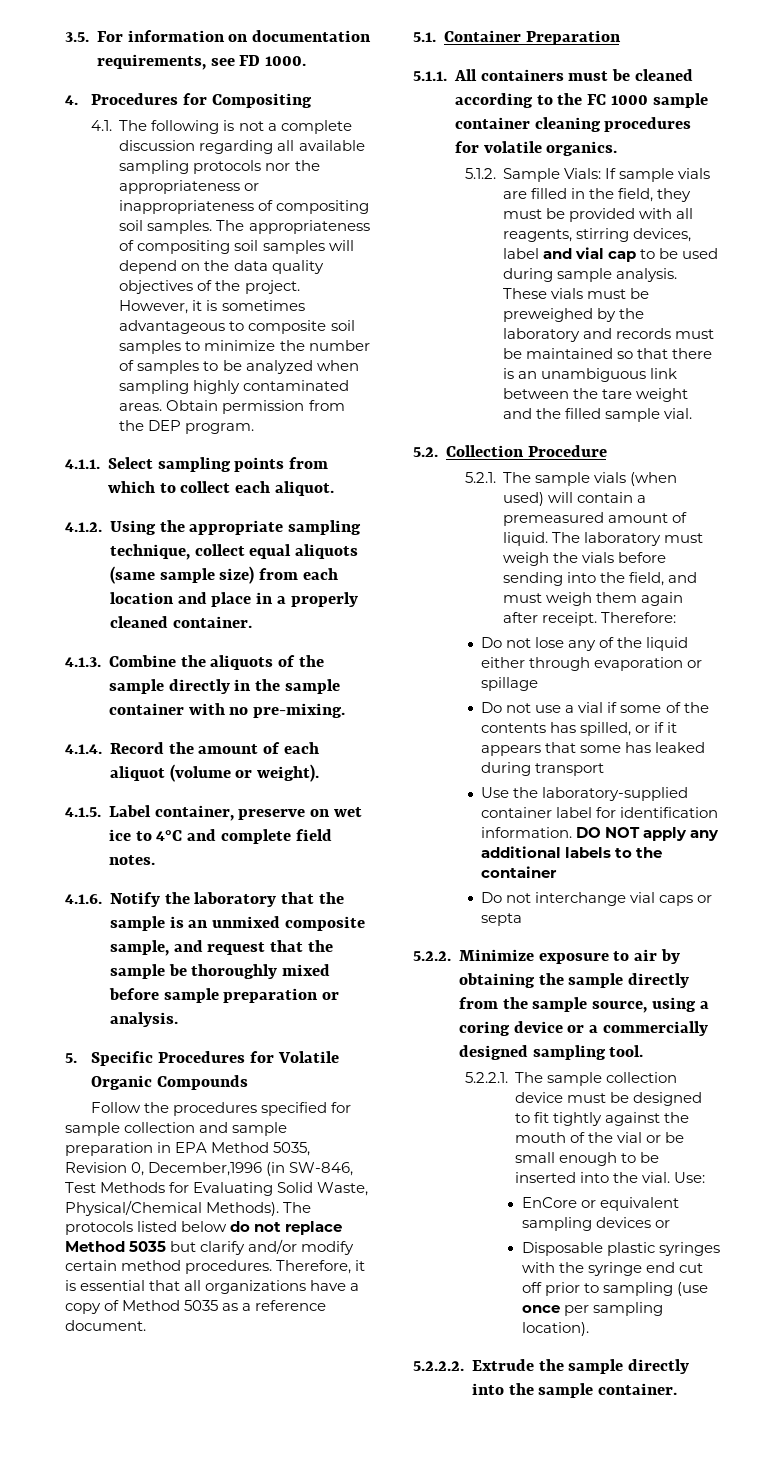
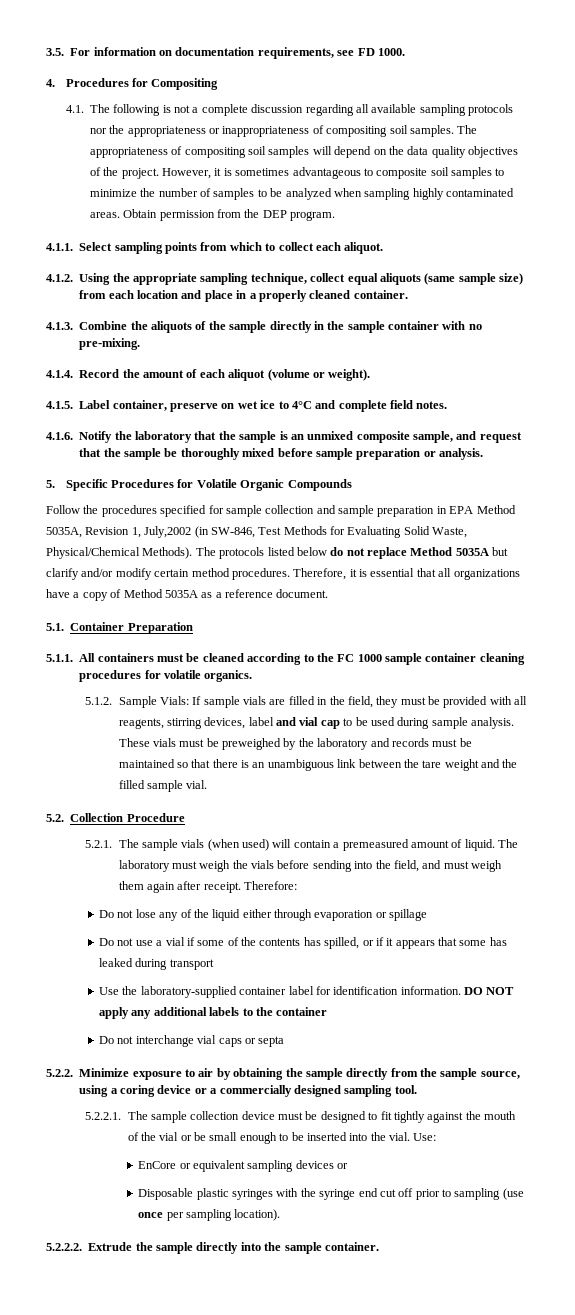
- Follow the procedures specified for sample collection and sample preparation in EPA Method 5035, Revision 0, December,1996 (in SW-846, Test Methods for Evaluating Solid Waste, Physical/Chemical Methods).
+ Follow the procedures specified for sample collection and sample preparation in EPA Method 5035A, Revision 1, July,2002 (in SW-846, Test Methods for Evaluating Solid Waste, Physical/Chemical Methods).
- The protocols listed below do not replace Method 5035 but clarify and/or modify certain method procedures.
+ The protocols listed below do not replace Method 5035A but clarify and/or modify certain method procedures.
- Therefore, it is essential that all organizations have a copy of Method 5035 as a reference document.
+ Therefore, it is essential that all organizations have a copy of Method 5035A as a reference document.

